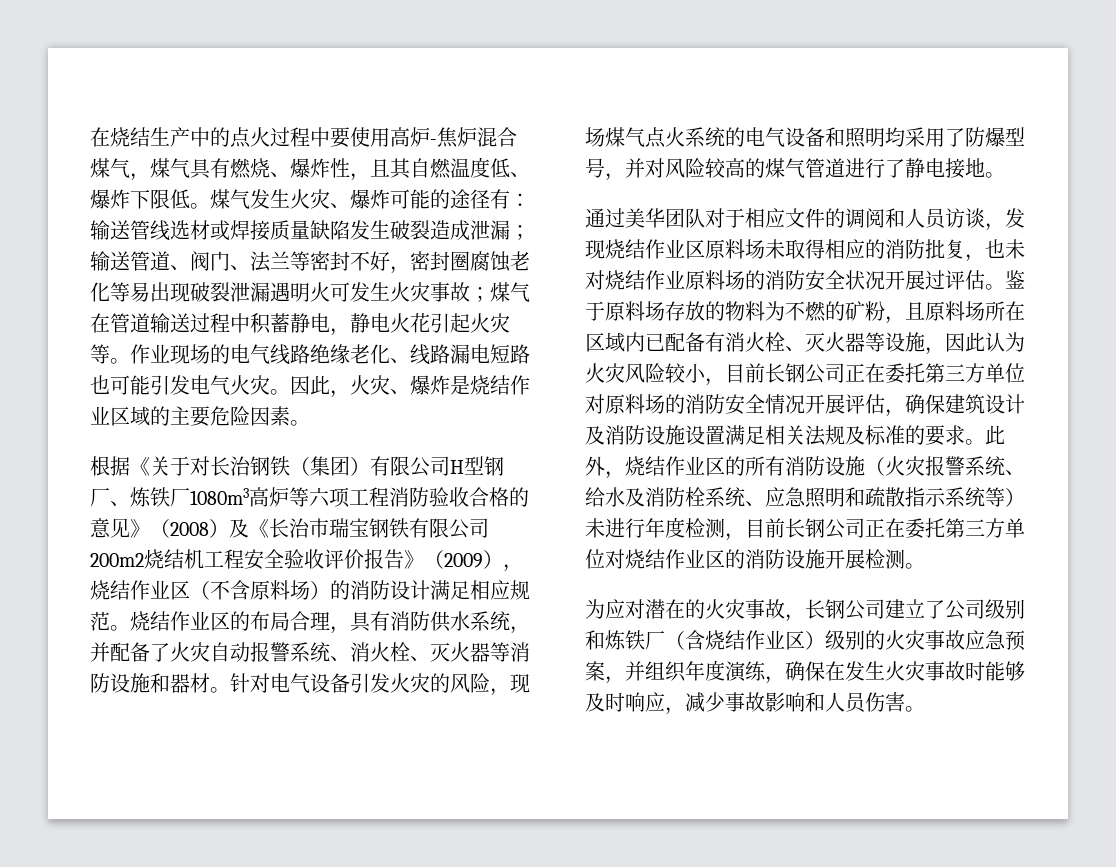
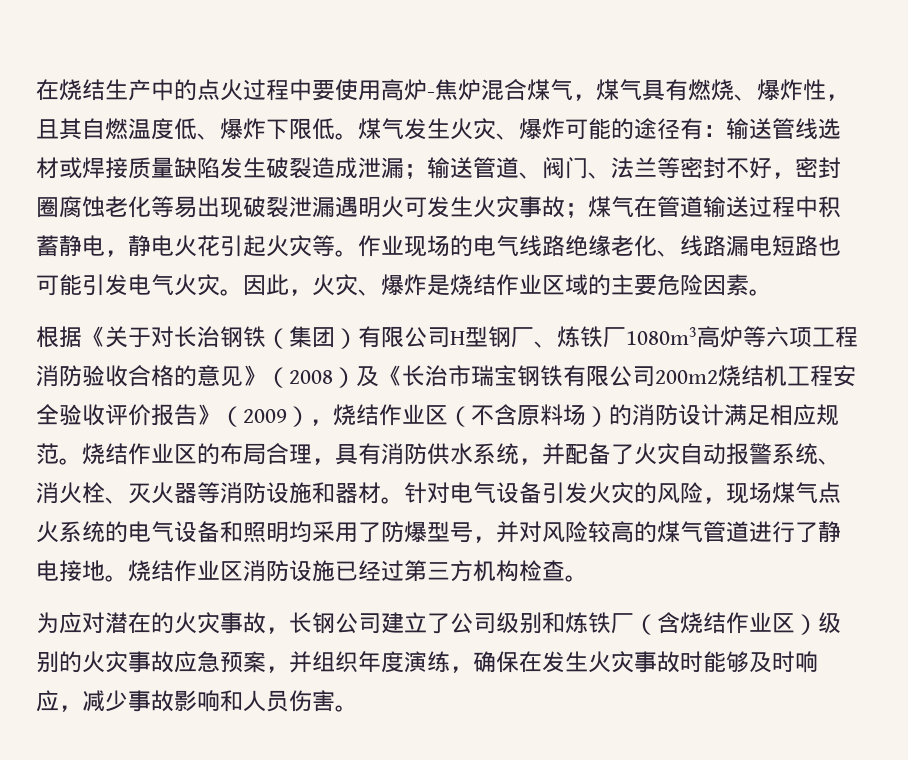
- 针对电气设备引发火灾的风险，现场煤气点火系统的电气设备和照明均采用了防爆型号，并对风险较高的煤气管道进行了静电接地。
- 通过美华团队对于相应文件的调阅和人员访谈，发现烧结作业区原料场未取得相应的消防批复，也未对烧结作业原料场的消防安全状况开展过评估。鉴于原料场存放的物料为不燃的矿粉，且原料场所在区域内已配备有消火栓、灭火器等设施，因此认为火灾风险较小，目前长钢公司正在委托第三方单位对原料场的消防安全情况开展评估，确保建筑设计及消防设施设置满足相关法规及标准的要求。此外，烧结作业区的所有消防设施（火灾报警系统、给水及消防栓系统、应急照明和疏散指示系统等）未进行年度检测，目前长钢公司正在委托第三方单位对烧结作业区的消防设施开展检测。
+ 针对电气设备引发火灾的风险，现场煤气点火系统的电气设备和照明均采用了防爆型号，并对风险较高的煤气管道进行了静电接地。烧结作业区消防设施已经过第三方机构检查。

